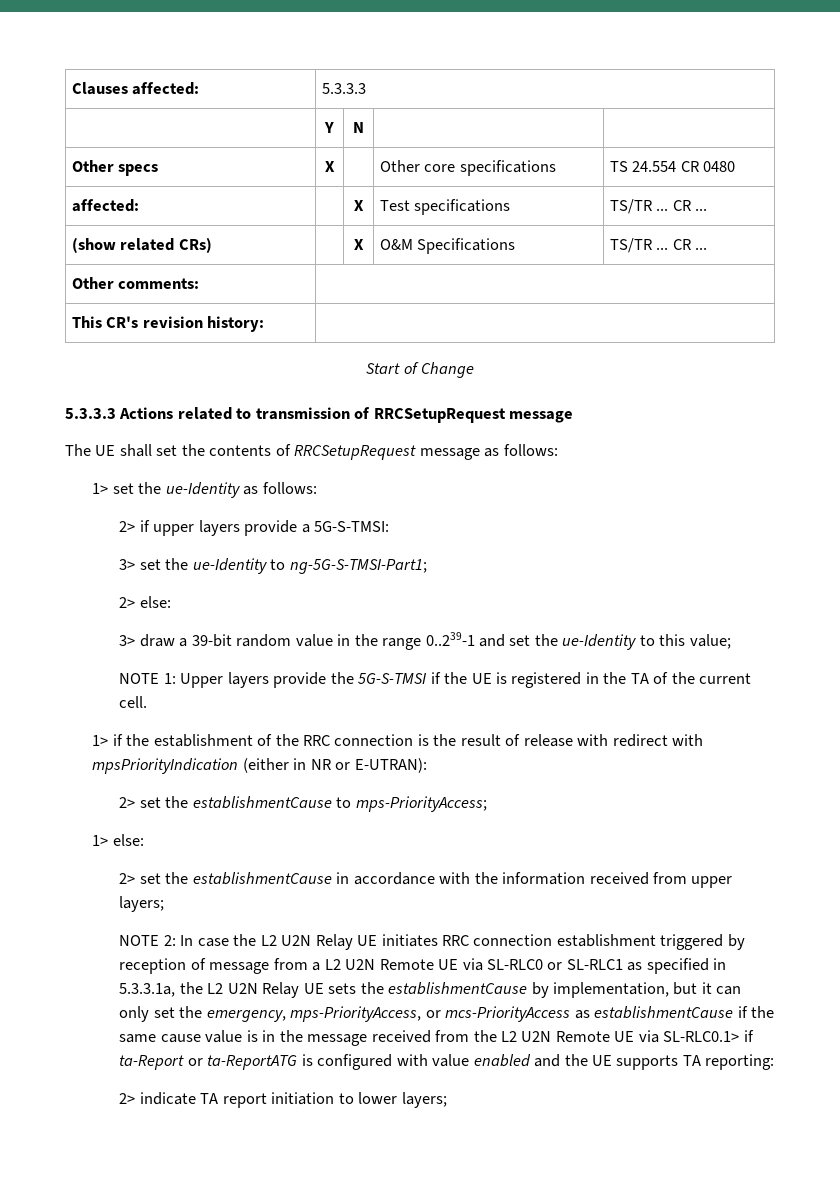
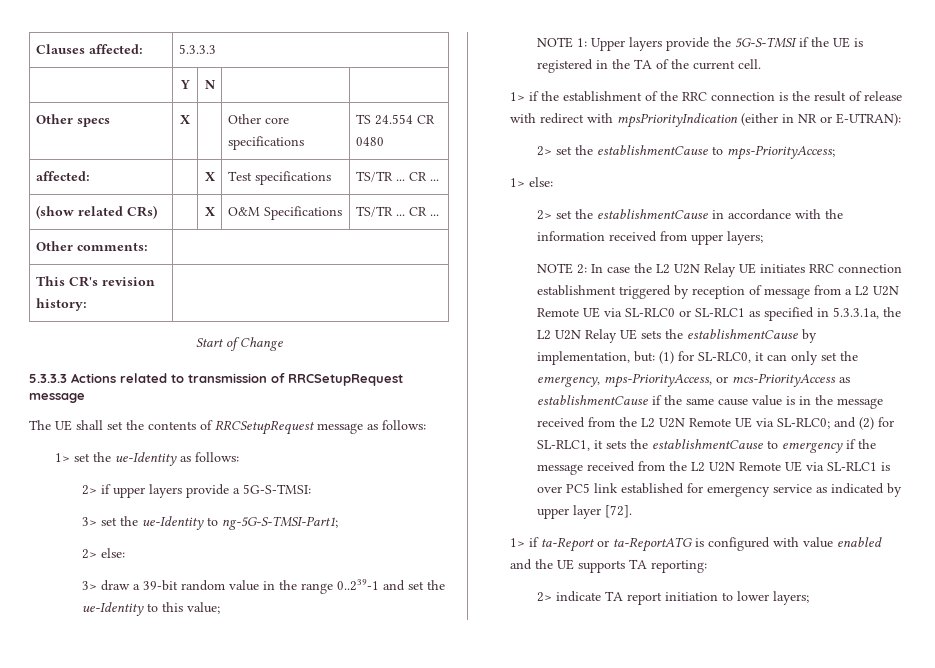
- In case the L2 U2N Relay UE initiates RRC connection establishment triggered by reception of message from a L2 U2N Remote UE via SL-RLC0 or SL-RLC1 as specified in 5.3.3.1a, the L2 U2N Relay UE sets the establishmentCause by implementation, but it can only set the emergency, mps-PriorityAccess, or mcs-PriorityAccess as establishmentCause if the same cause value is in the message received from the L2 U2N Remote UE via SL-RLC0.1> if ta-Report or ta-ReportATG is configured with value enabled and the UE supports TA reporting:
+ In case the L2 U2N Relay UE initiates RRC connection establishment triggered by reception of message from a L2 U2N Remote UE via SL-RLC0 or SL-RLC1 as specified in 5.3.3.1a, the L2 U2N Relay UE sets the establishmentCause by implementation, but: (1) for SL-RLC0, it can only set the emergency, mps-PriorityAccess, or mcs-PriorityAccess as establishmentCause if the same cause value is in the message received from the L2 U2N Remote UE via SL-RLC0; and (2) for SL-RLC1, it sets the establishmentCause to emergency if the message received from the L2 U2N Remote UE via SL-RLC1 is over PC5 link established for emergency service as indicated by upper layer [72].
+ 1> if ta-Report or ta-ReportATG is configured with value enabled and the UE supports TA reporting:

